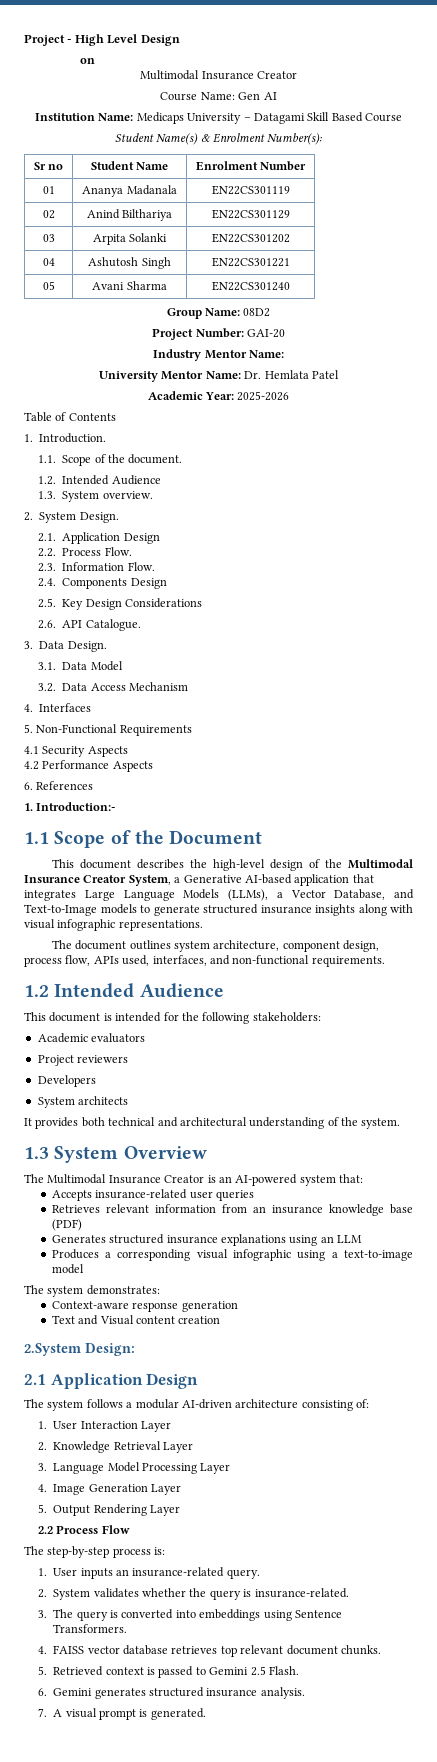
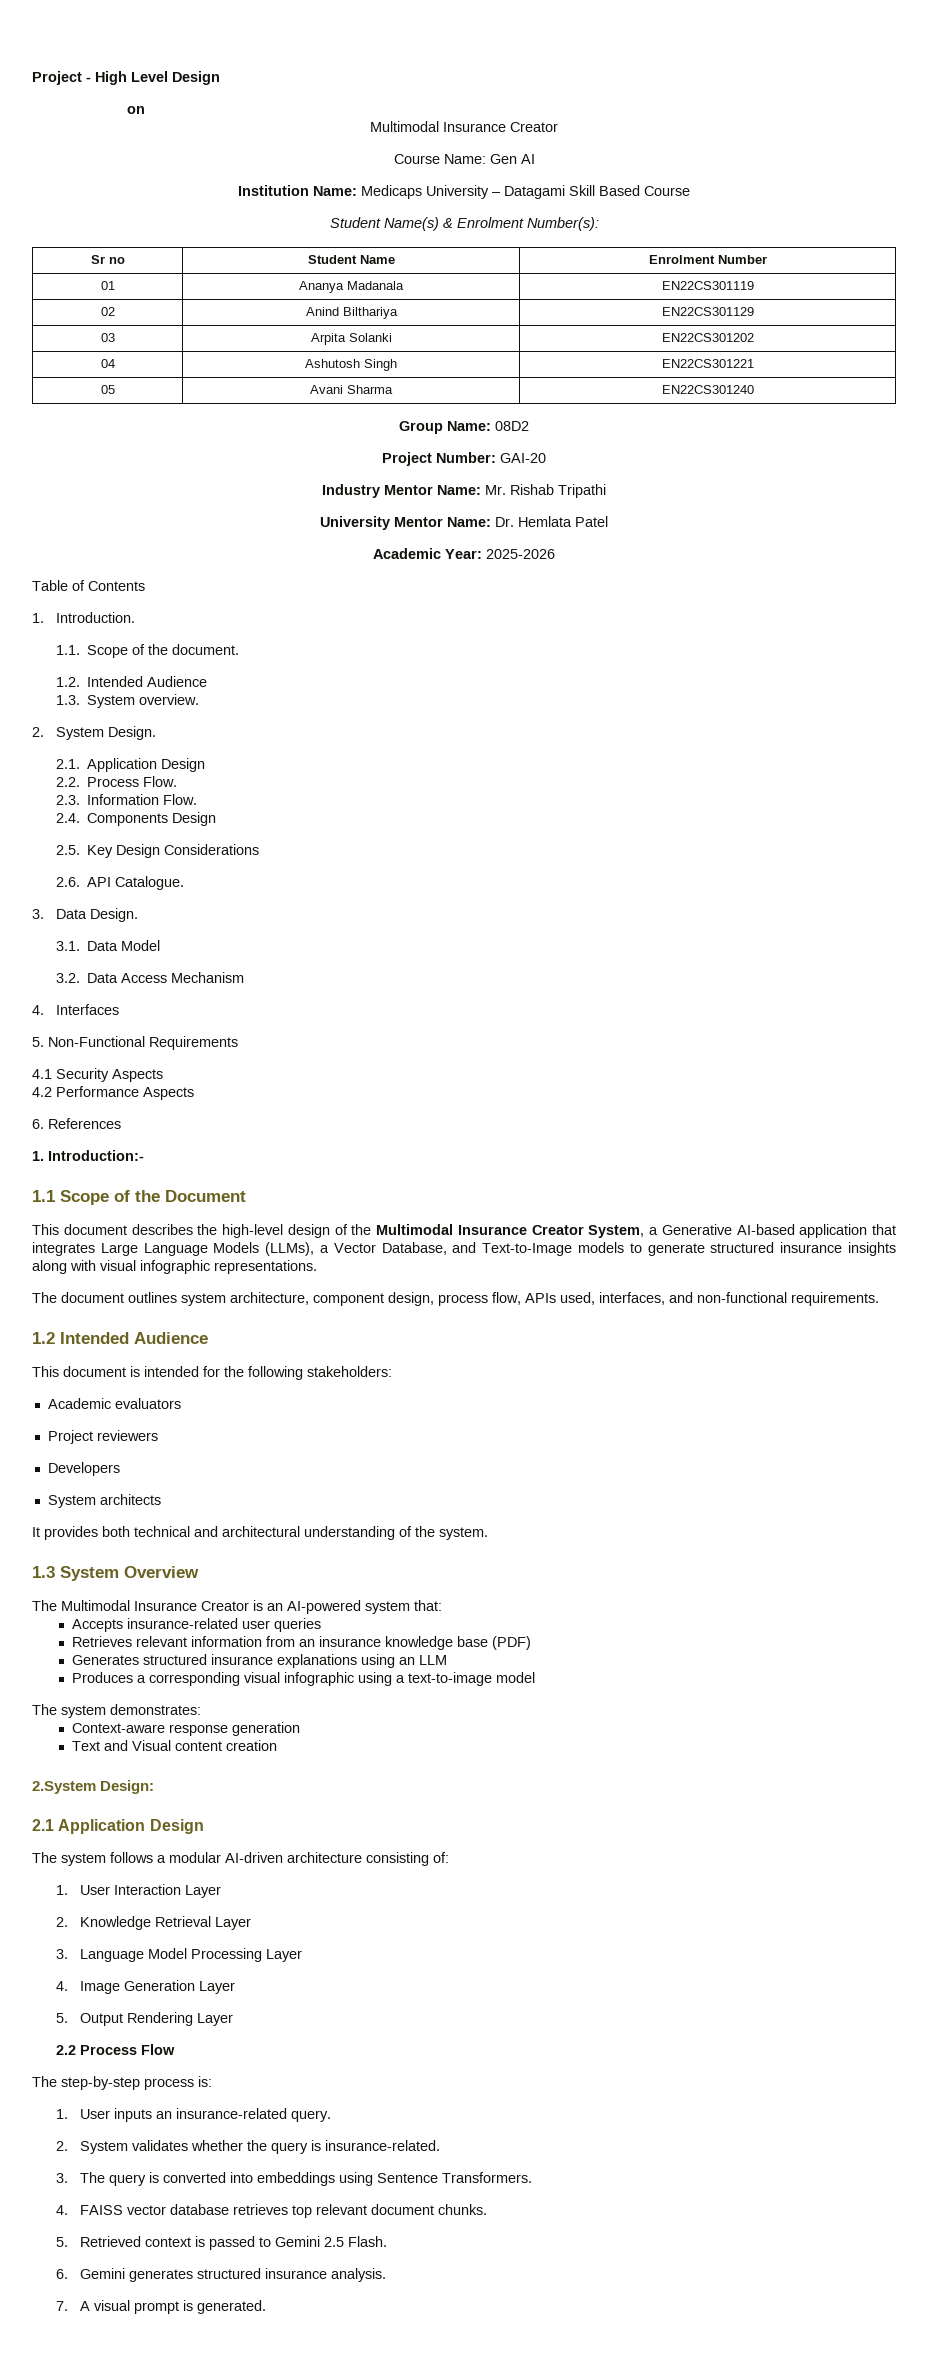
- Industry Mentor Name:
+ Industry Mentor Name: Mr. Rishab Tripathi

